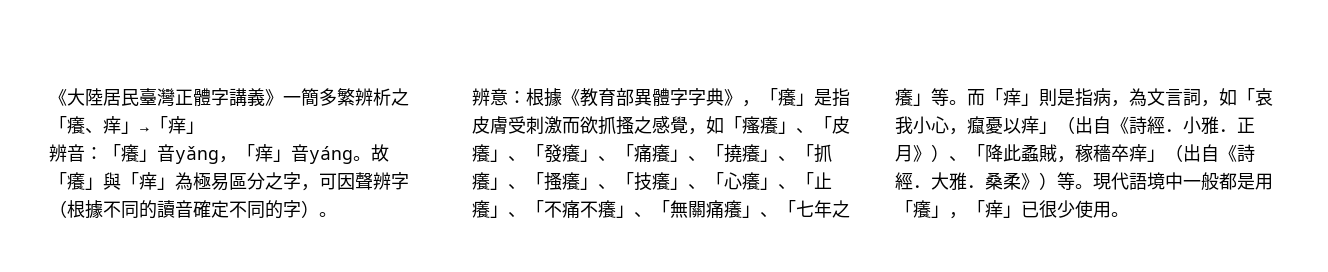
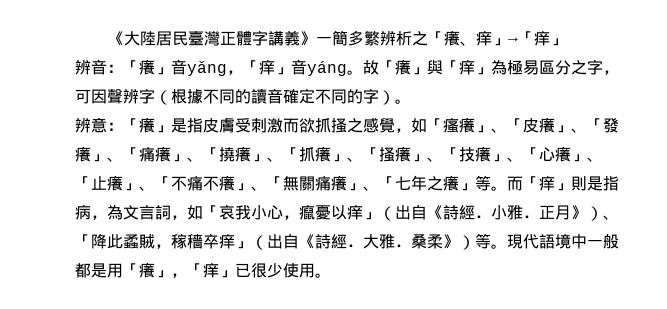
- 辨意：根據《教育部異體字字典》，「癢」是指皮膚受刺激而欲抓搔之感覺，如「瘙癢」、「皮癢」、「發癢」、「痛癢」、「撓癢」、「抓癢」、「搔癢」、「技癢」、「心癢」、「止癢」、「不痛不癢」、「無關痛癢」、「七年之癢」等。
+ 辨意：「癢」是指皮膚受刺激而欲抓搔之感覺，如「瘙癢」、「皮癢」、「發癢」、「痛癢」、「撓癢」、「抓癢」、「搔癢」、「技癢」、「心癢」、「止癢」、「不痛不癢」、「無關痛癢」、「七年之癢」等。

